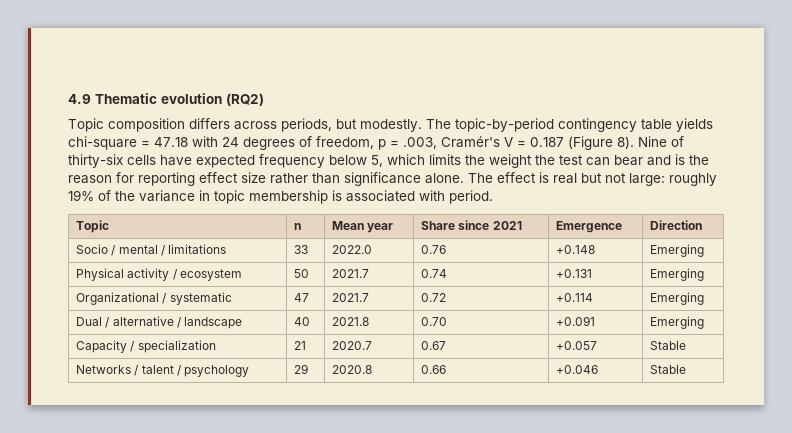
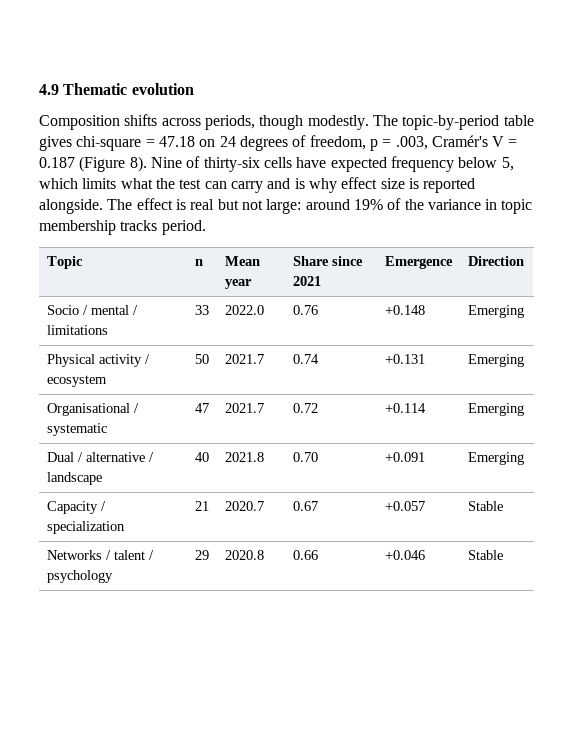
- 4.9 Thematic evolution (RQ2)
- Topic composition differs across periods, but modestly.
+ 4.9 Thematic evolution
+ Composition shifts across periods, though modestly.
- The topic-by-period contingency table yields chi-square = 47.18 with 24 degrees of freedom, p = .003, Cramér's V = 0.187 (Figure 8).
+ The topic-by-period table gives chi-square = 47.18 on 24 degrees of freedom, p = .003, Cramér's V = 0.187 (Figure 8).
- Nine of thirty-six cells have expected frequency below 5, which limits the weight the test can bear and is the reason for reporting effect size rather than significance alone.
+ Nine of thirty-six cells have expected frequency below 5, which limits what the test can carry and is why effect size is reported alongside.
- The effect is real but not large: roughly 19% of the variance in topic membership is associated with period.
+ The effect is real but not large: around 19% of the variance in topic membership tracks period.
- Organizational / systematic | 47 | 2021.7 | 0.72 | +0.114 | Emerging
+ Organisational / systematic | 47 | 2021.7 | 0.72 | +0.114 | Emerging

